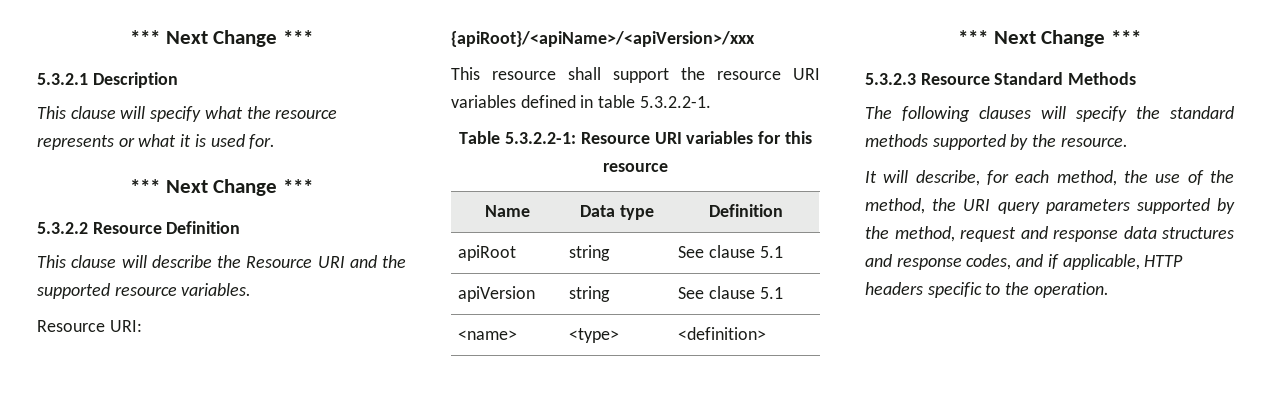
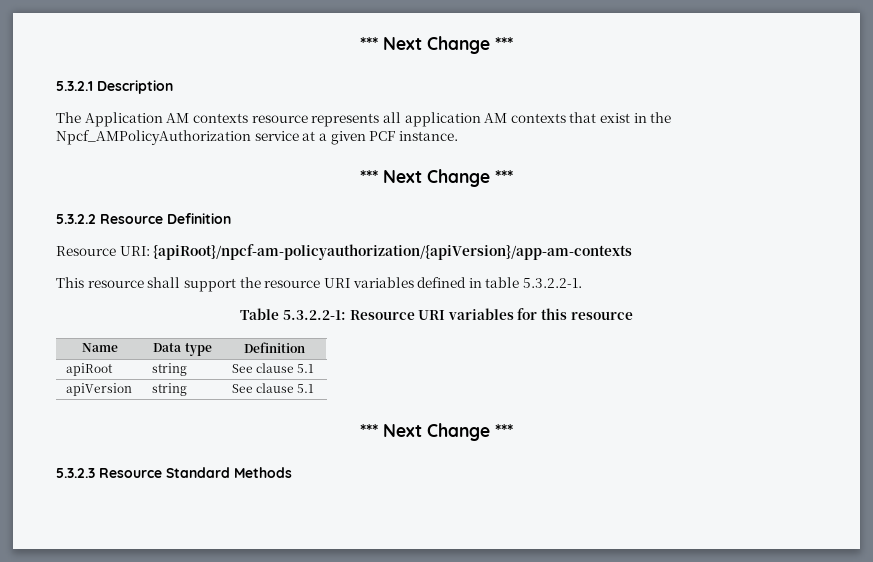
- This clause will specify what the resource represents or what it is used for.
+ The Application AM contexts resource represents all application AM contexts that exist in the Npcf_AMPolicyAuthorization service at a given PCF instance.
- This clause will describe the Resource URI and the supported resource variables.
- Resource URI: {apiRoot}/<apiName>/<apiVersion>/xxx
+ Resource URI: {apiRoot}/npcf-am-policyauthorization/{apiVersion}/app-am-contexts
- <name> | <type> | <definition>
- The following clauses will specify the standard methods supported by the resource.
- It will describe, for each method, the use of the method, the URI query parameters supported by the method, request and response data structures and response codes, and if applicable, HTTP headers specific to the operation.

